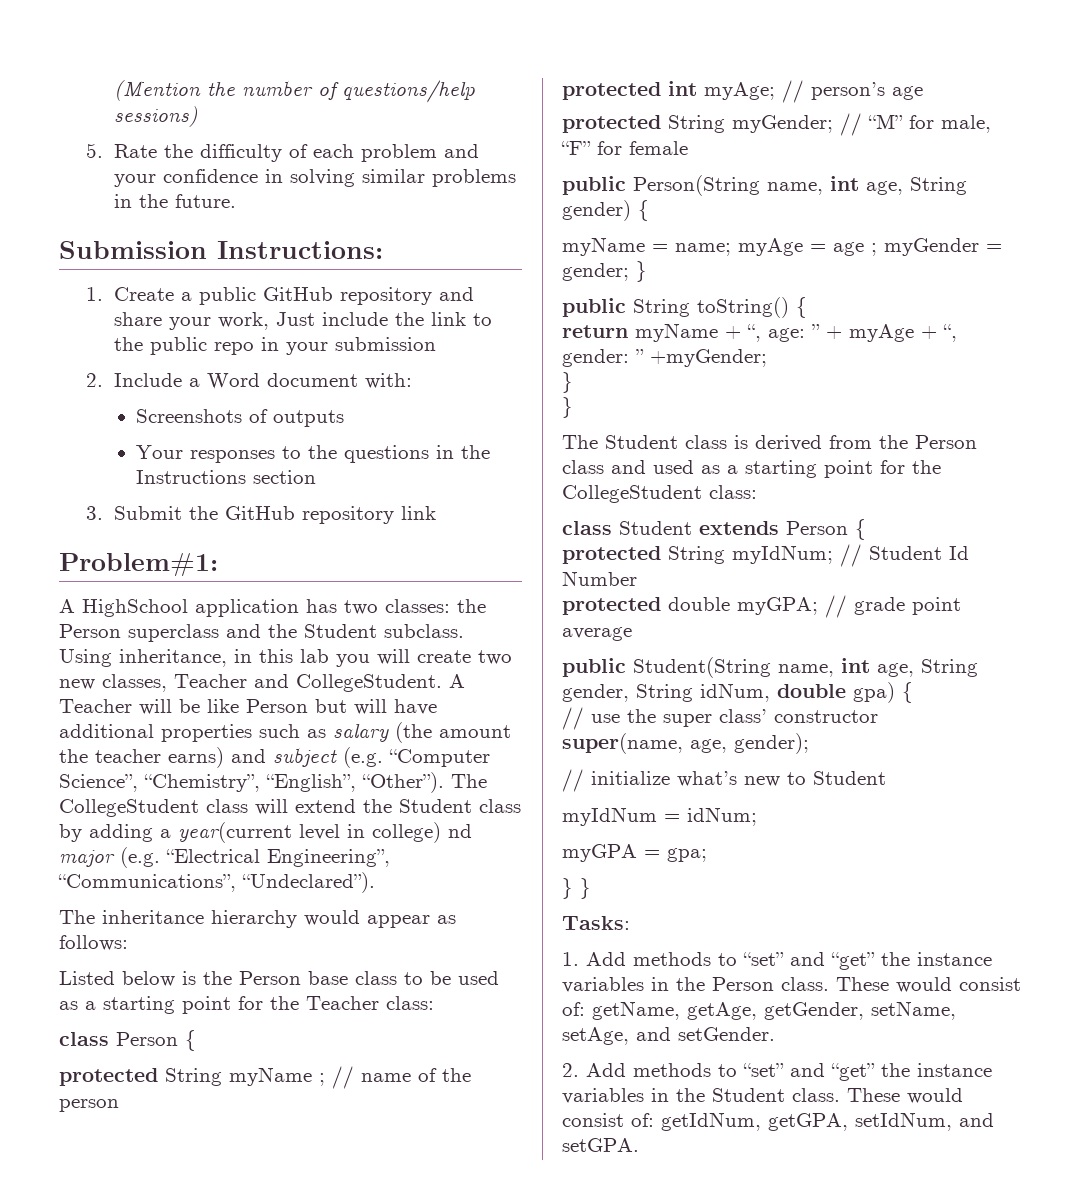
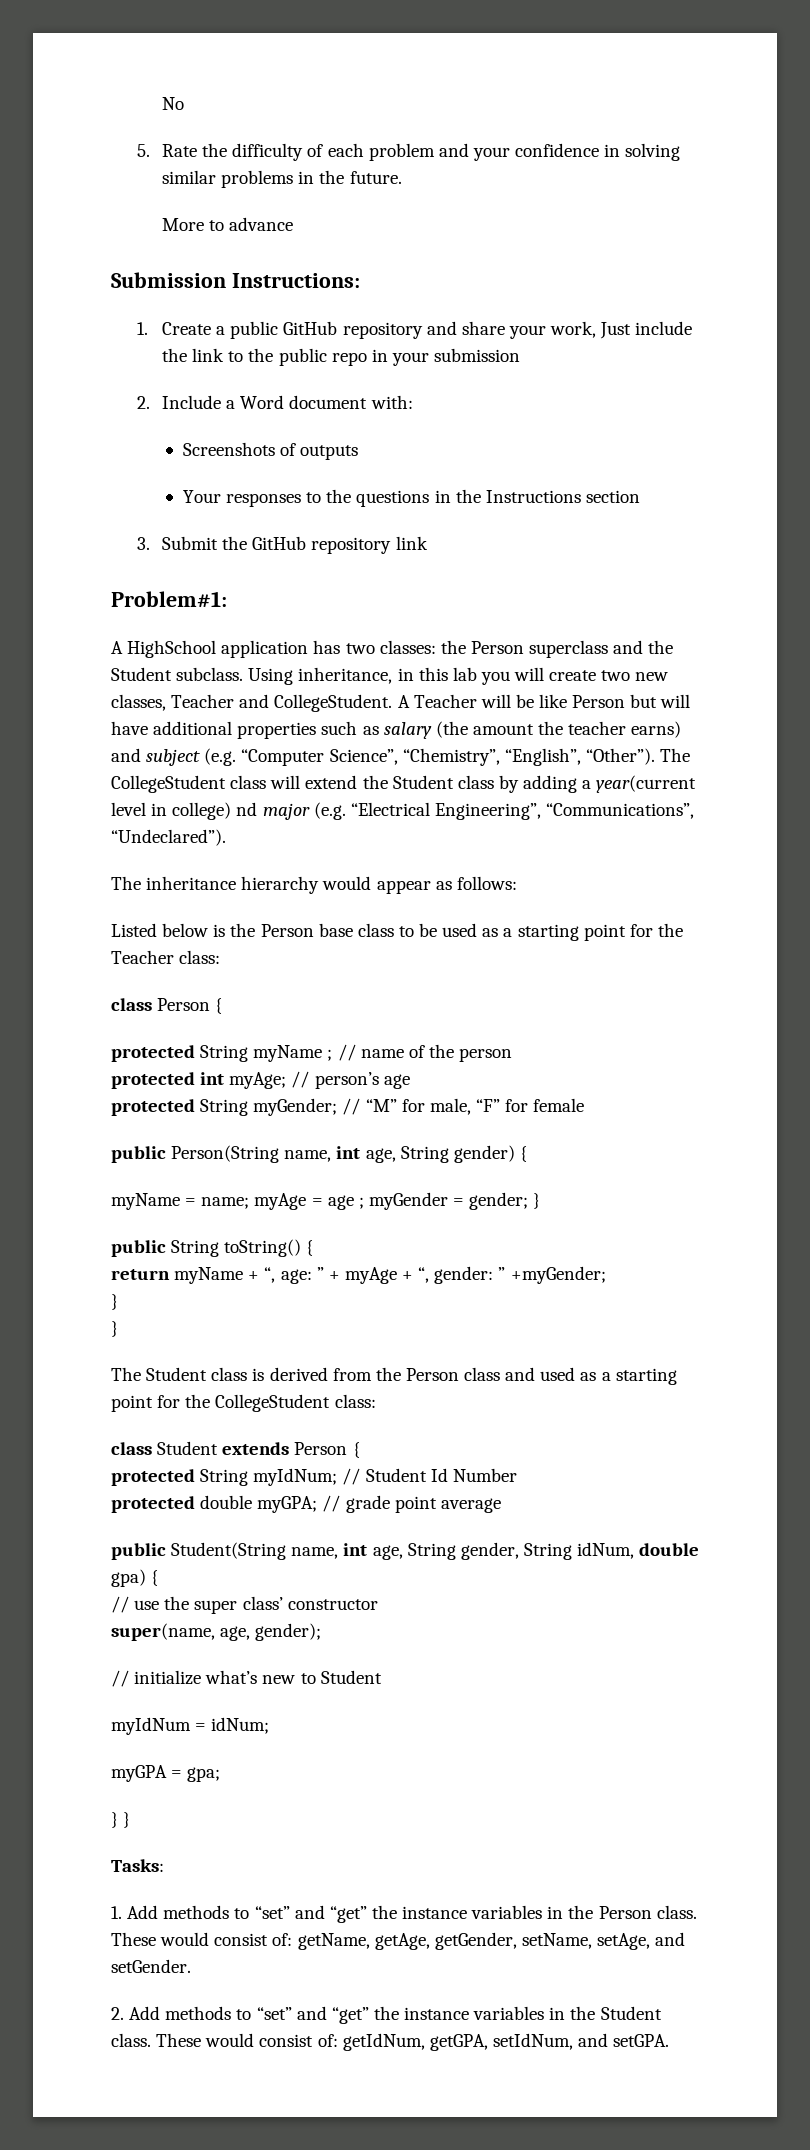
- (Mention the number of questions/help sessions)
+ No
+ More to advance

